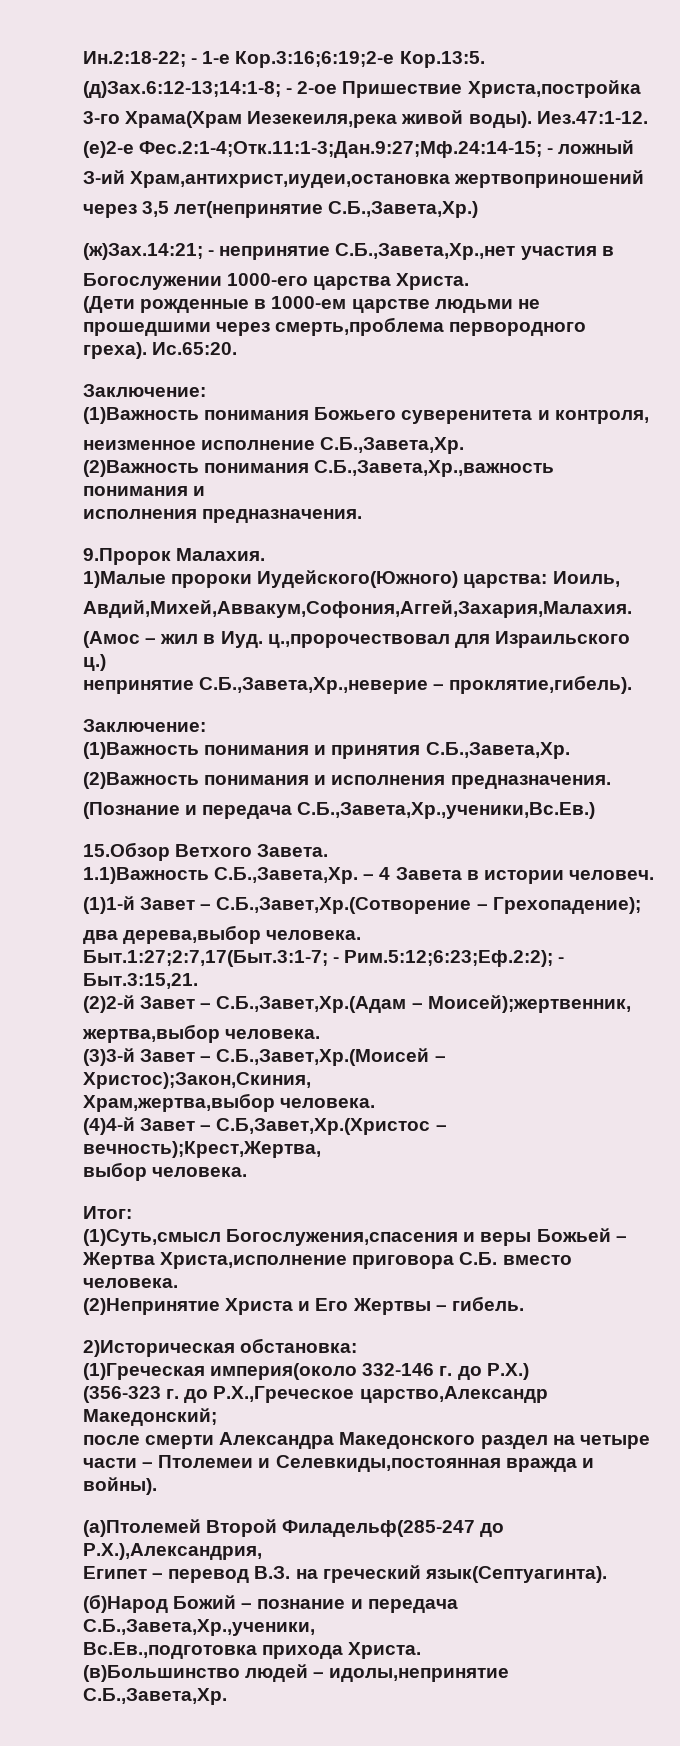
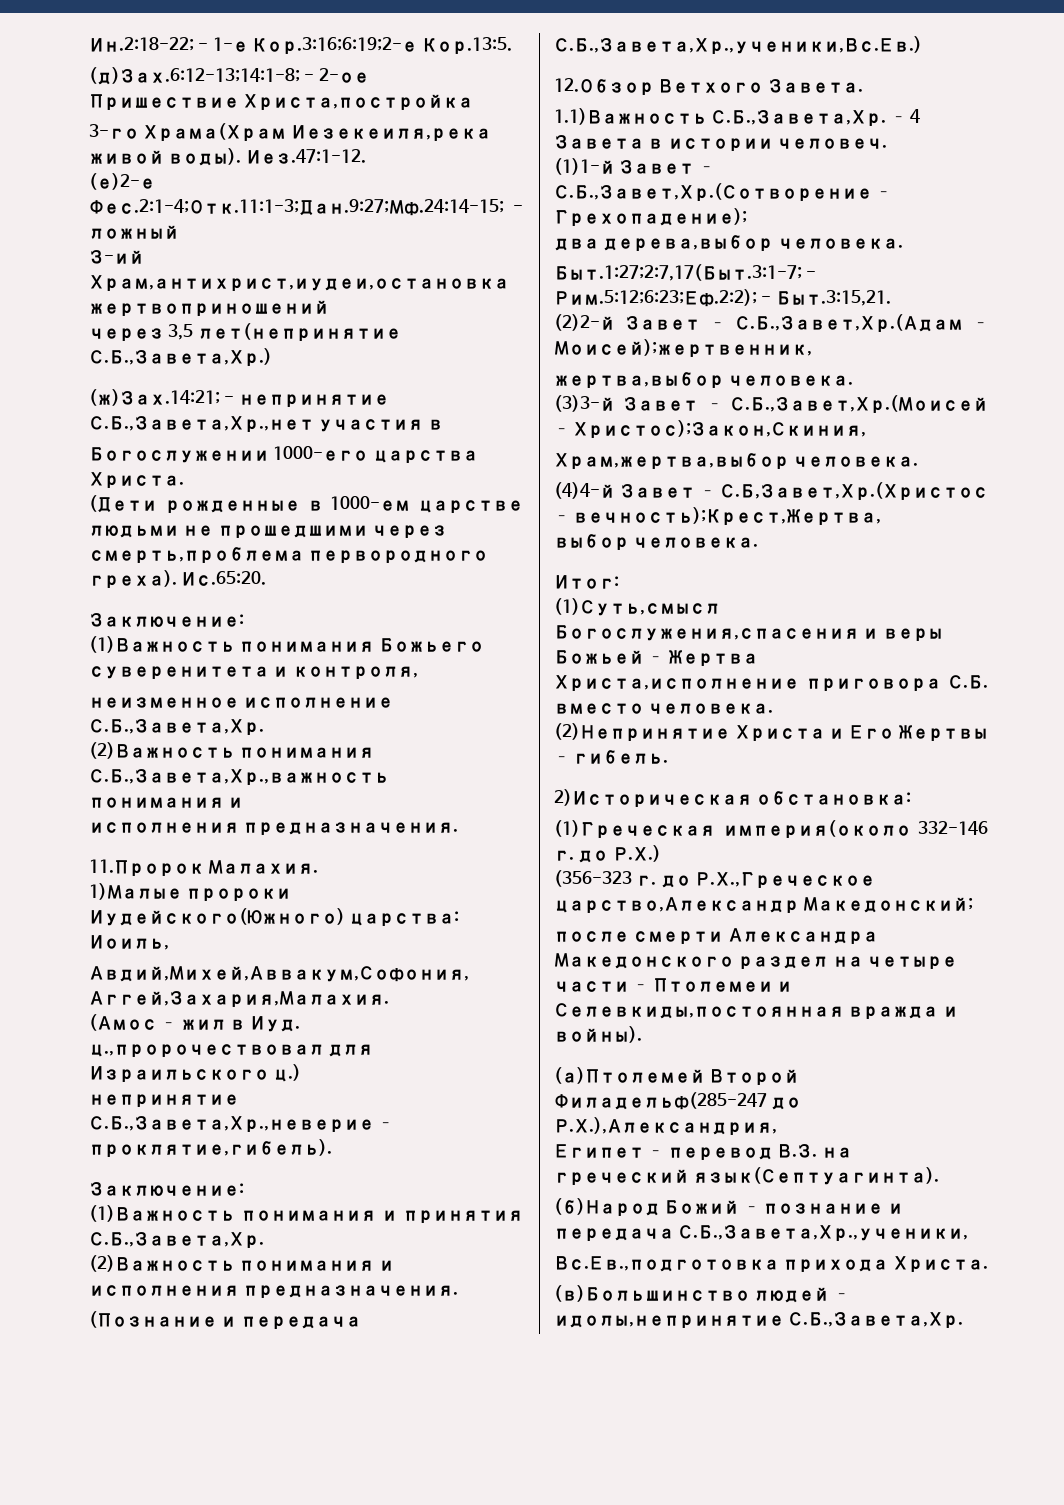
- 9.Пророк Малахия.
+ 11.Пророк Малахия.
- 15.Обзор Ветхого Завета.
+ 12.Обзор Ветхого Завета.

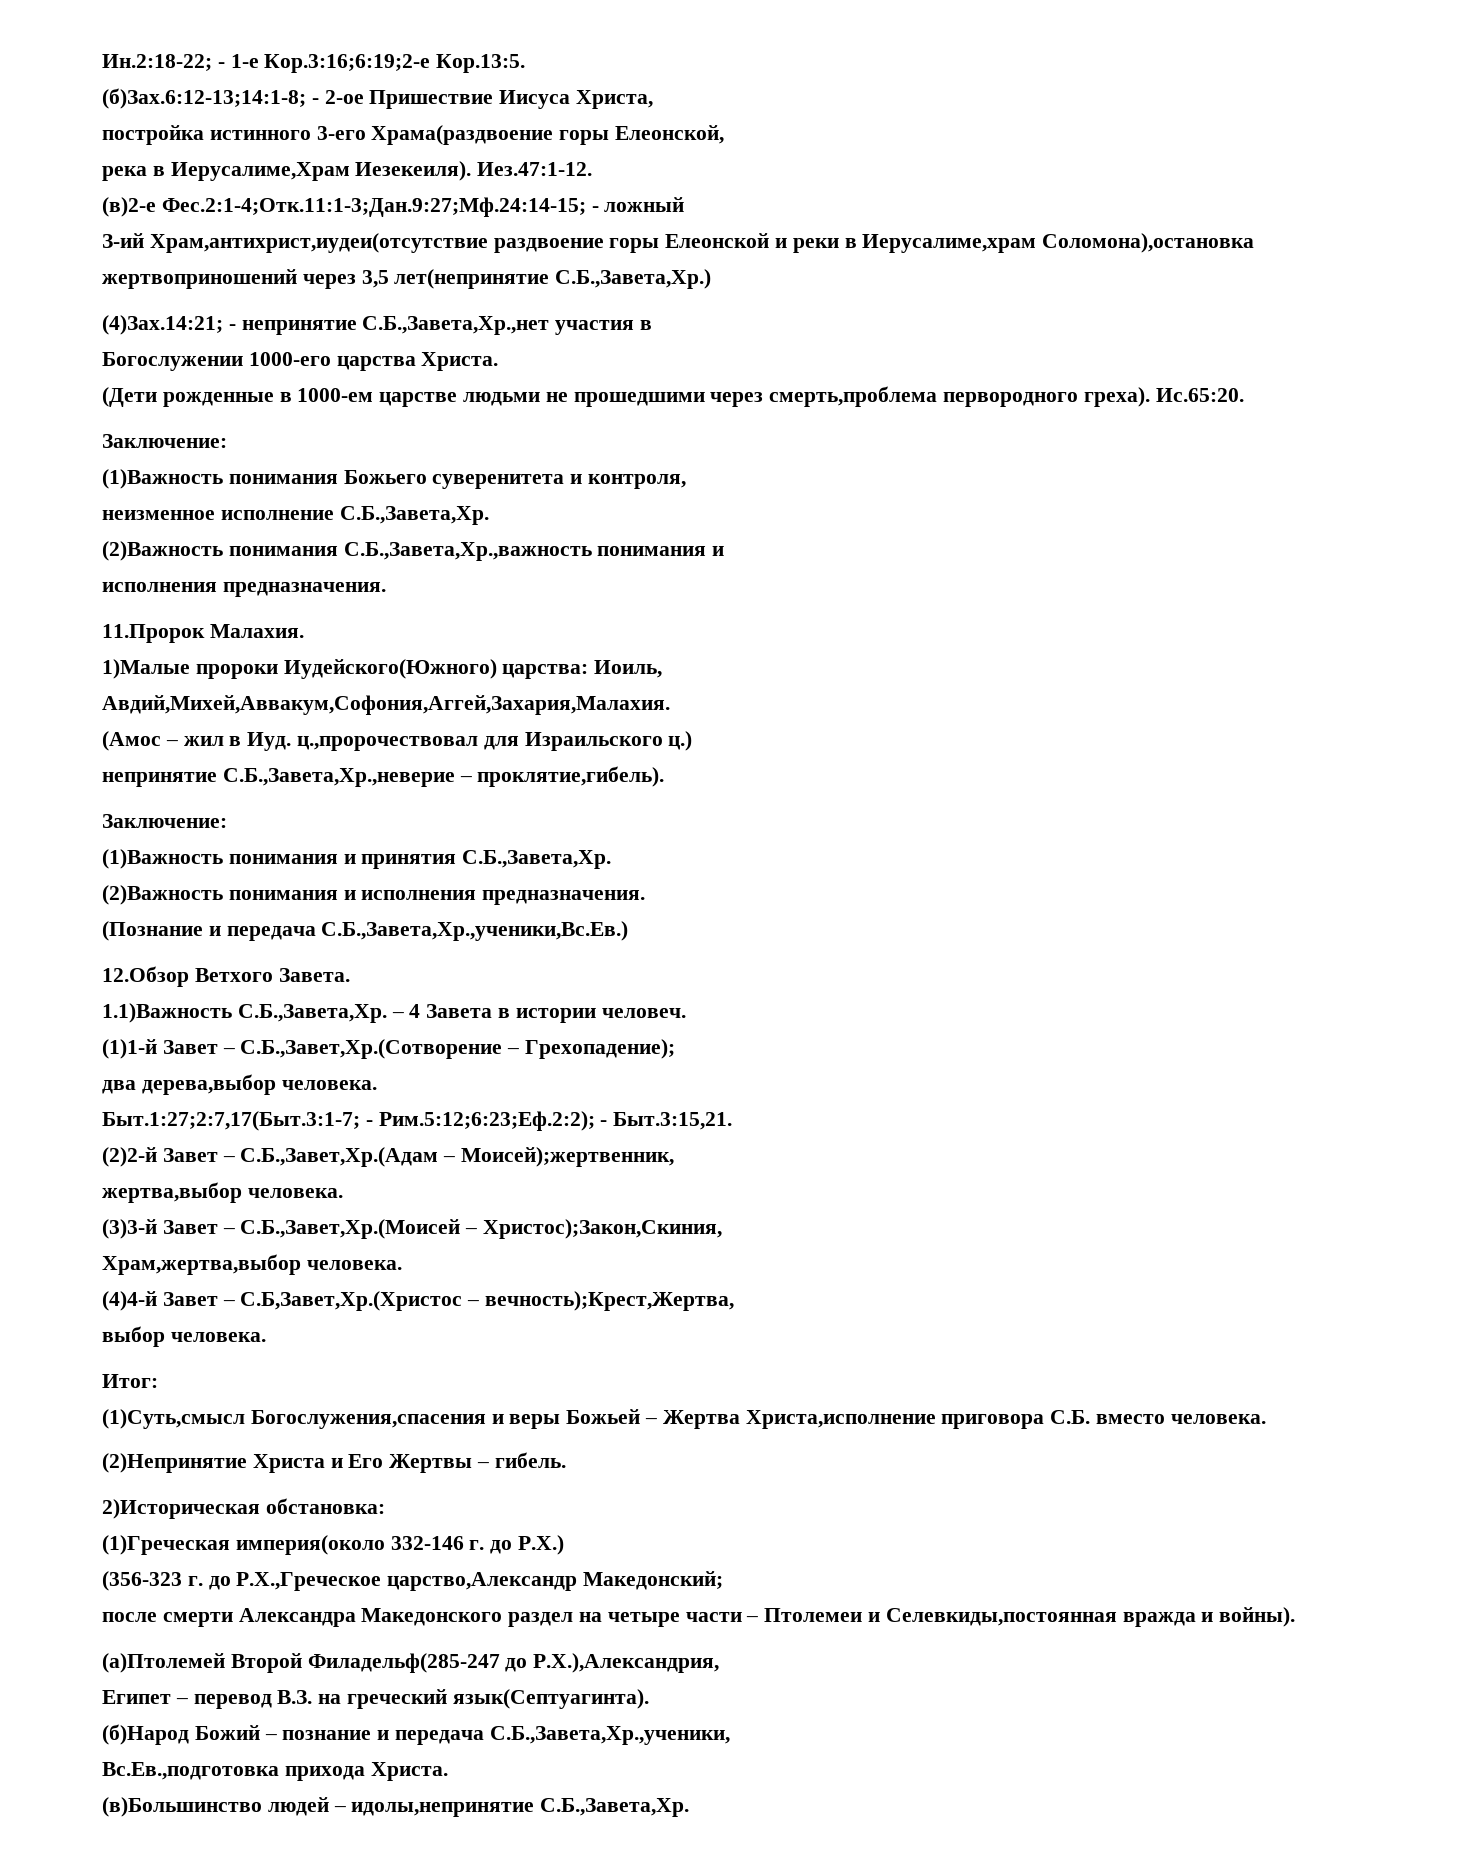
- (д)Зах.6:12-13;14:1-8; - 2-ое Пришествие Христа,постройка
- 3-го Храма(Храм Иезекеиля,река живой воды).
+ (б)Зах.6:12-13;14:1-8; - 2-ое Пришествие Иисуса Христа,
+ постройка истинного 3-его Храма(раздвоение горы Елеонской,
+ река в Иерусалиме,Храм Иезекеиля).
- (е)2-е Фес.2:1-4;Отк.11:1-3;Дан.9:27;Мф.24:14-15; - ложный
+ (в)2-е Фес.2:1-4;Отк.11:1-3;Дан.9:27;Мф.24:14-15; - ложный
- З-ий Храм,антихрист,иудеи,остановка жертвоприношений
- через 3,5 лет(непринятие С.Б.,Завета,Хр.)
+ З-ий Храм,антихрист,иудеи(отсутствие раздвоение горы Елеонской и реки в Иерусалиме,храм Соломона),остановка жертвоприношений через 3,5 лет(непринятие С.Б.,Завета,Хр.)
- (ж)Зах.14:21; - непринятие С.Б.,Завета,Хр.,нет участия в
+ (4)Зах.14:21; - непринятие С.Б.,Завета,Хр.,нет участия в

